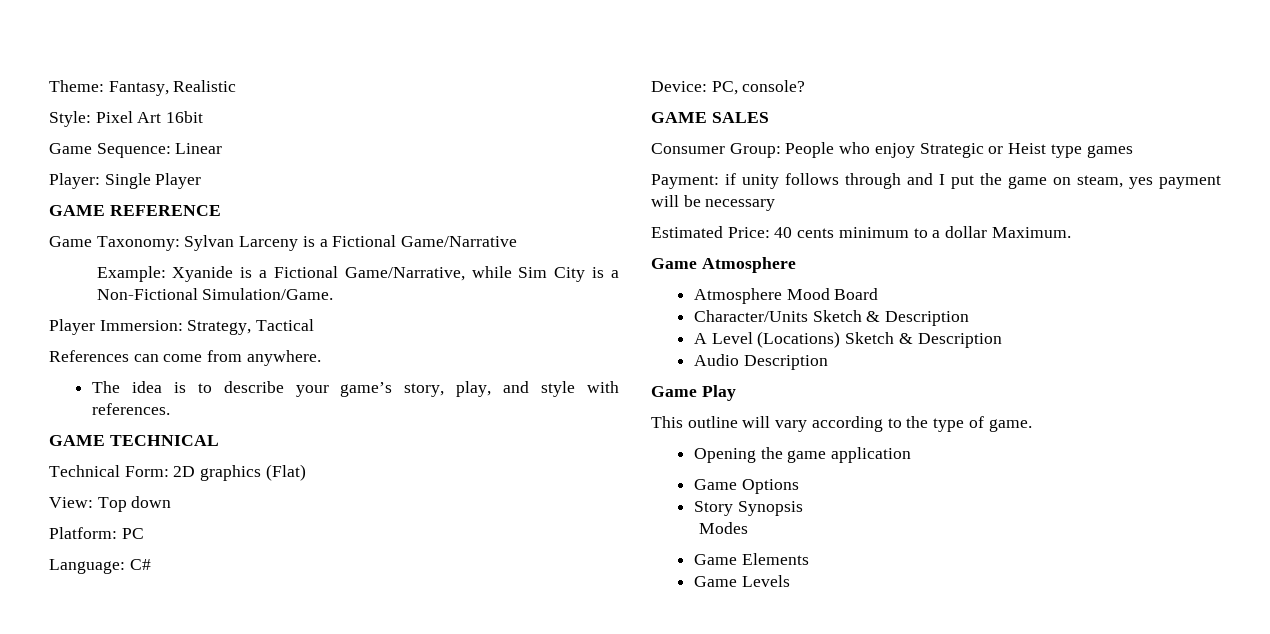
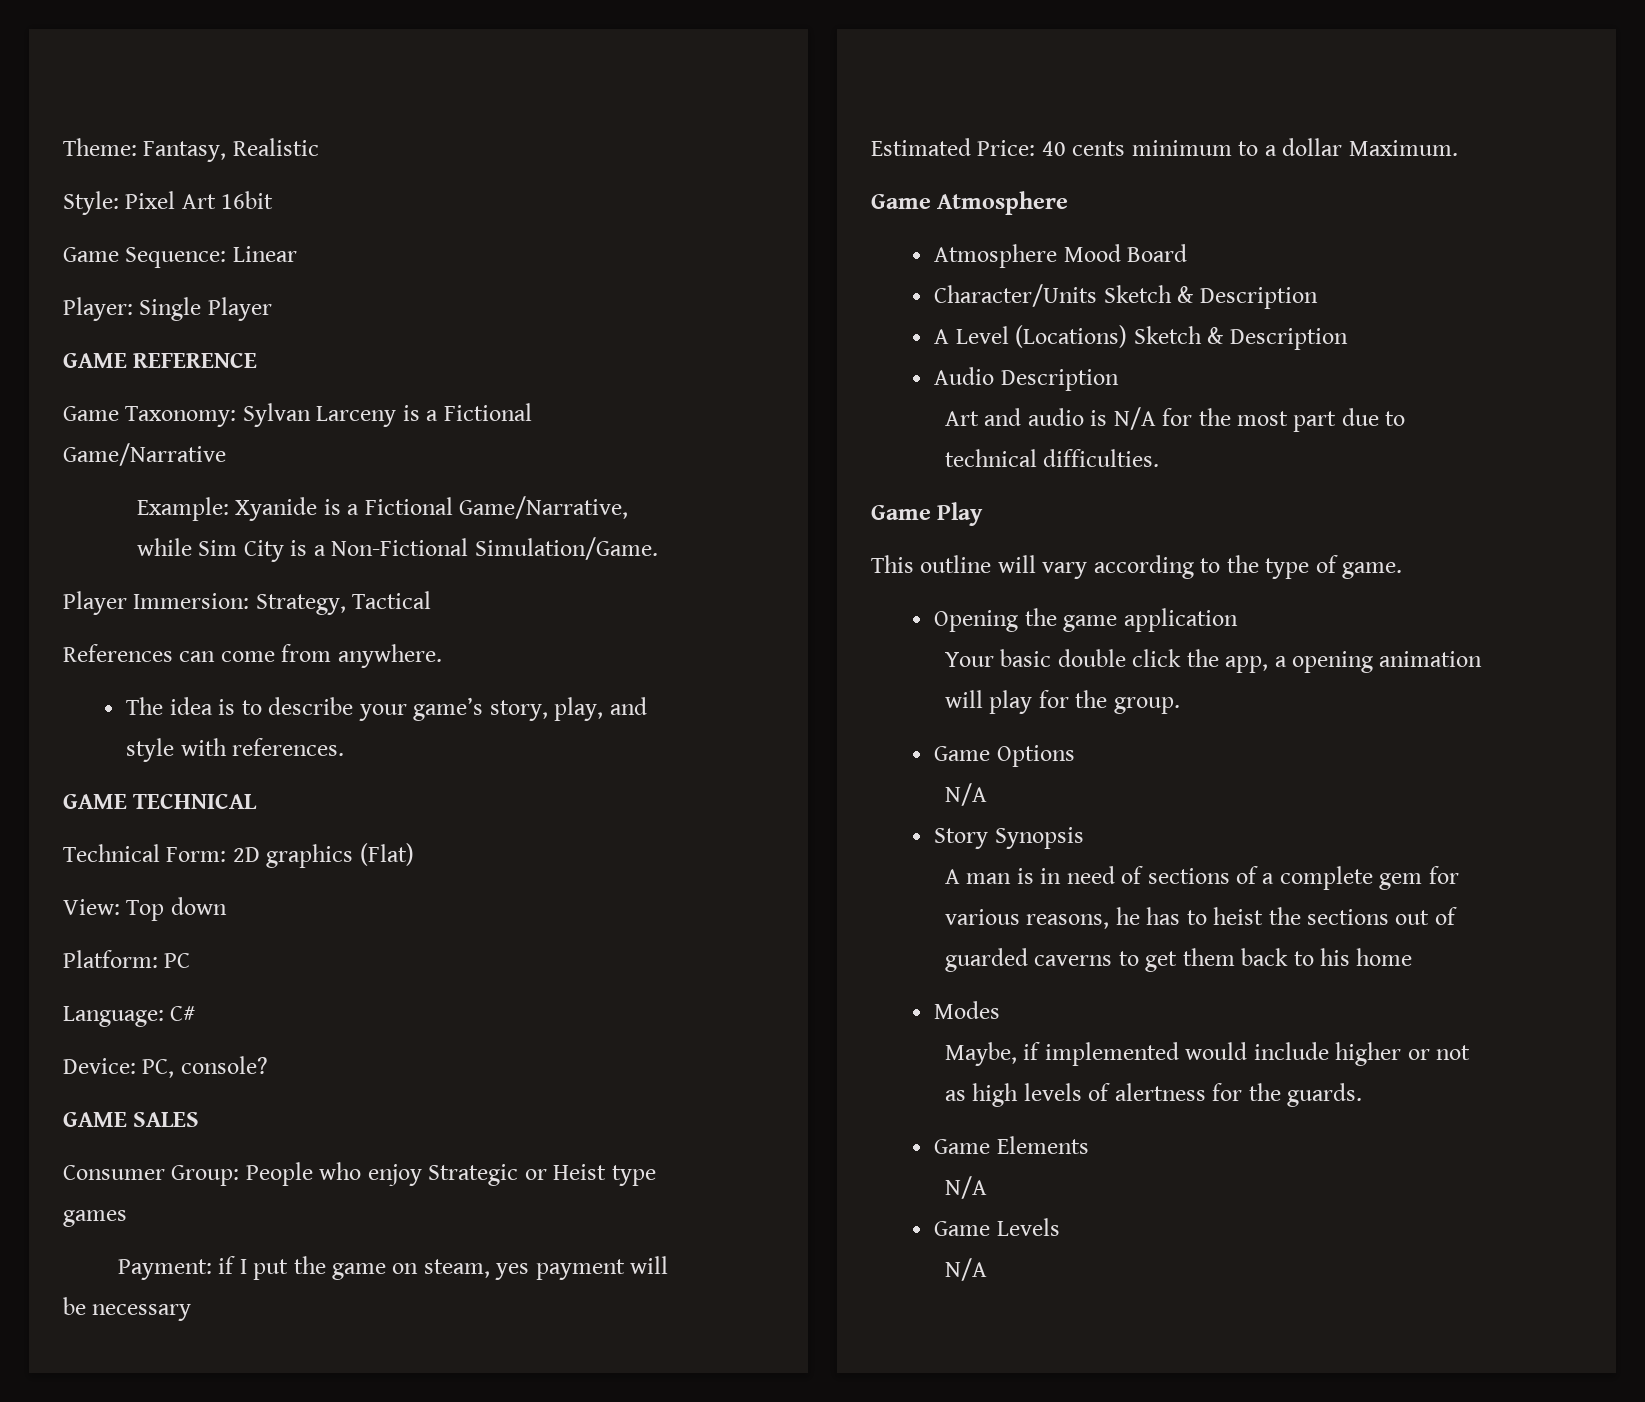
- Payment: if unity follows through and I put the game on steam, yes payment will be necessary
+ Payment: if I put the game on steam, yes payment will be necessary
+ Art and audio is N/A for the most part due to technical difficulties.
+ Your basic double click the app, a opening animation will play for the group.
  Game Options
+ N/A
+ A man is in need of sections of a complete gem for various reasons, he has to heist the sections out of guarded caverns to get them back to his home
  Modes
+ Maybe, if implemented would include higher or not as high levels of alertness for the guards.
  Game Elements
+ N/A
  Game Levels
+ N/A

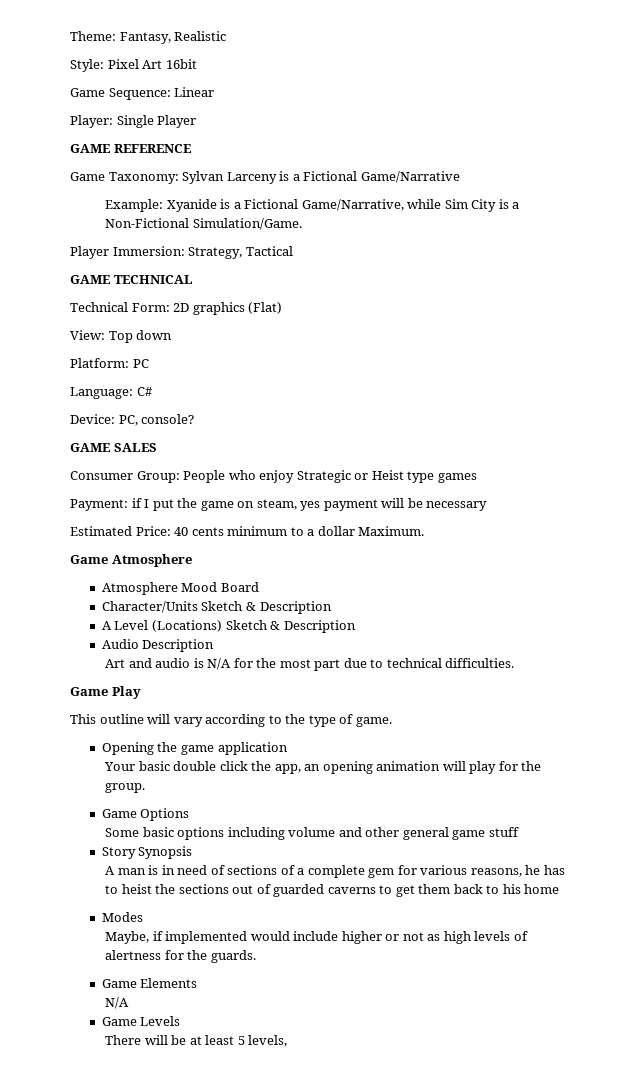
- References can come from anywhere.
- The idea is to describe your game’s story, play, and style with references.
- Your basic double click the app, a opening animation will play for the group.
+ Your basic double click the app, an opening animation will play for the group.
  Game Options
- N/A
+ Some basic options including volume and other general game stuff
  Game Levels
- N/A
+ There will be at least 5 levels,

